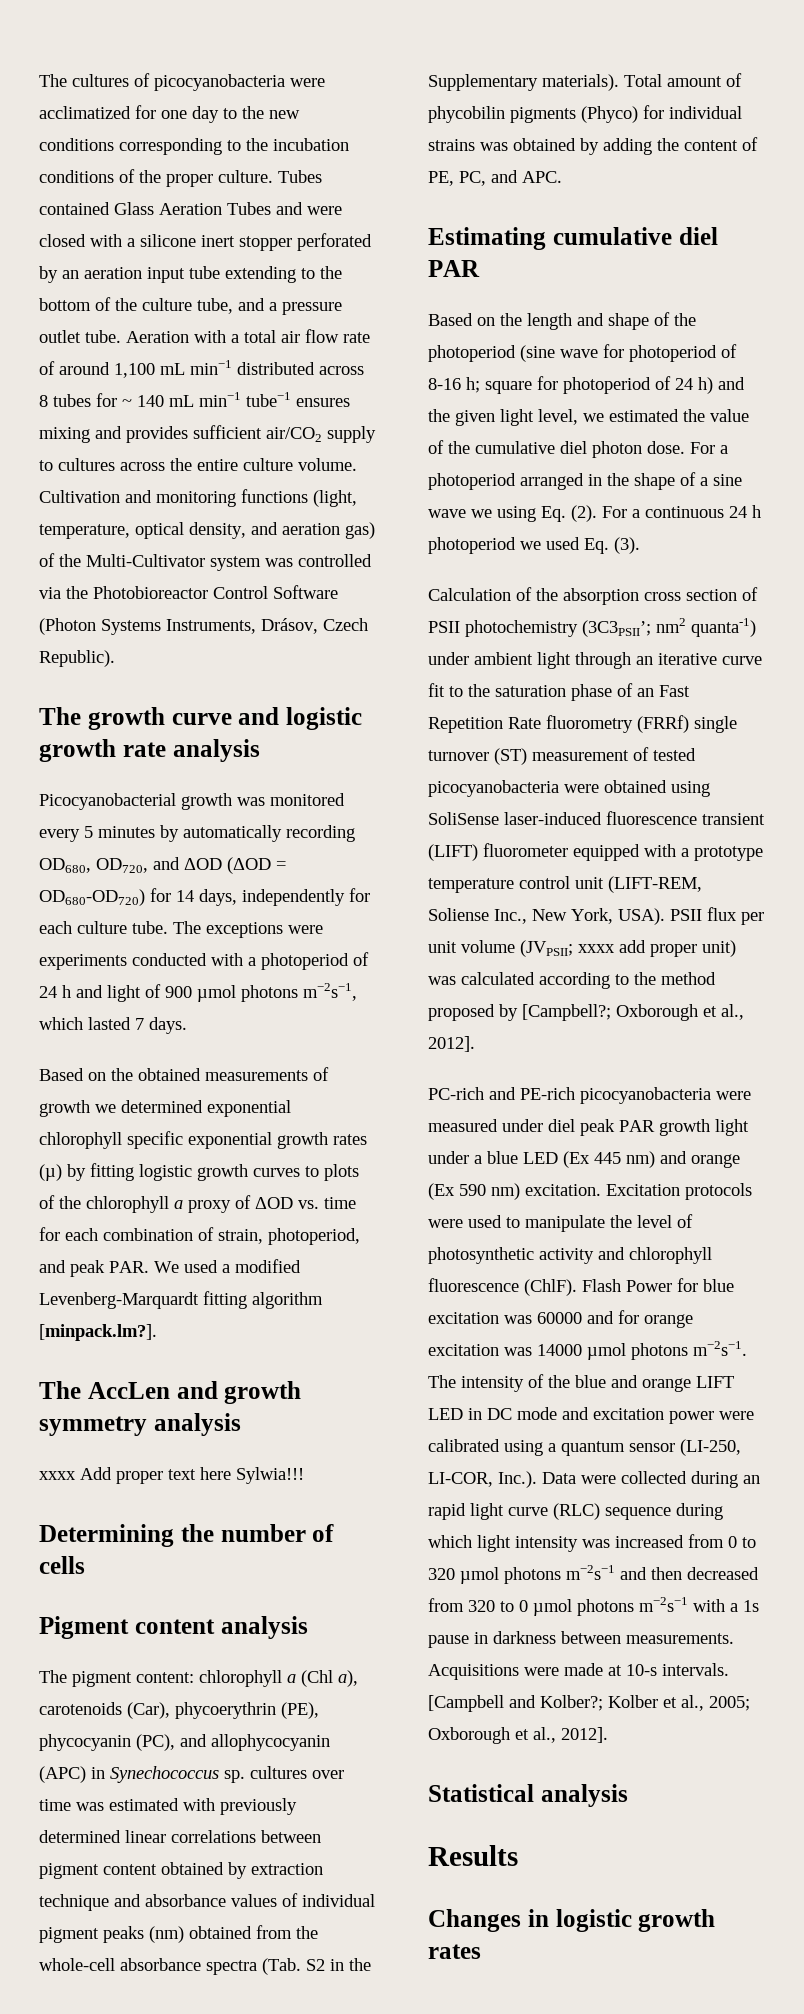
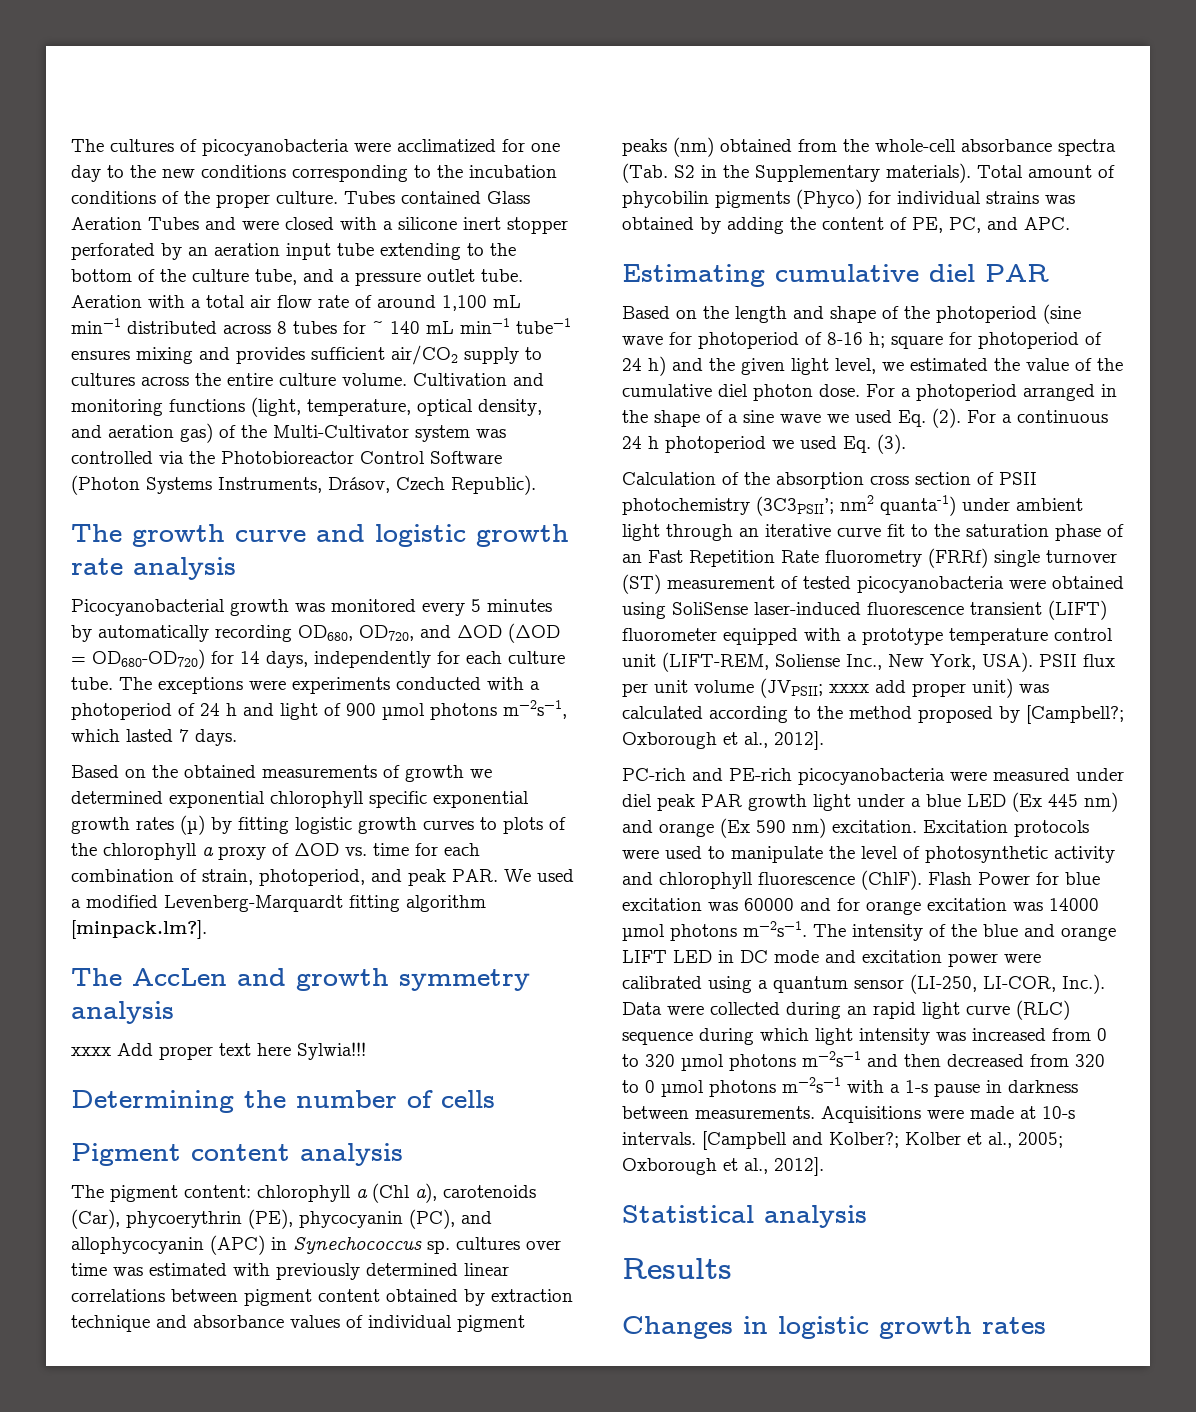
- For a photoperiod arranged in the shape of a sine wave we using Eq. (2).
+ For a photoperiod arranged in the shape of a sine wave we used Eq. (2).
- The intensity of the blue and orange LIFT LED in DC mode and excitation power were calibrated using a quantum sensor (LI-250, LI-COR, Inc.). Data were collected during an rapid light curve (RLC) sequence during which light intensity was increased from 0 to 320 µmol photons m−2s−1 and then decreased from 320 to 0 µmol photons m−2s−1 with a 1s pause in darkness between measurements.
+ The intensity of the blue and orange LIFT LED in DC mode and excitation power were calibrated using a quantum sensor (LI-250, LI-COR, Inc.). Data were collected during an rapid light curve (RLC) sequence during which light intensity was increased from 0 to 320 µmol photons m−2s−1 and then decreased from 320 to 0 µmol photons m−2s−1 with a 1-s pause in darkness between measurements.

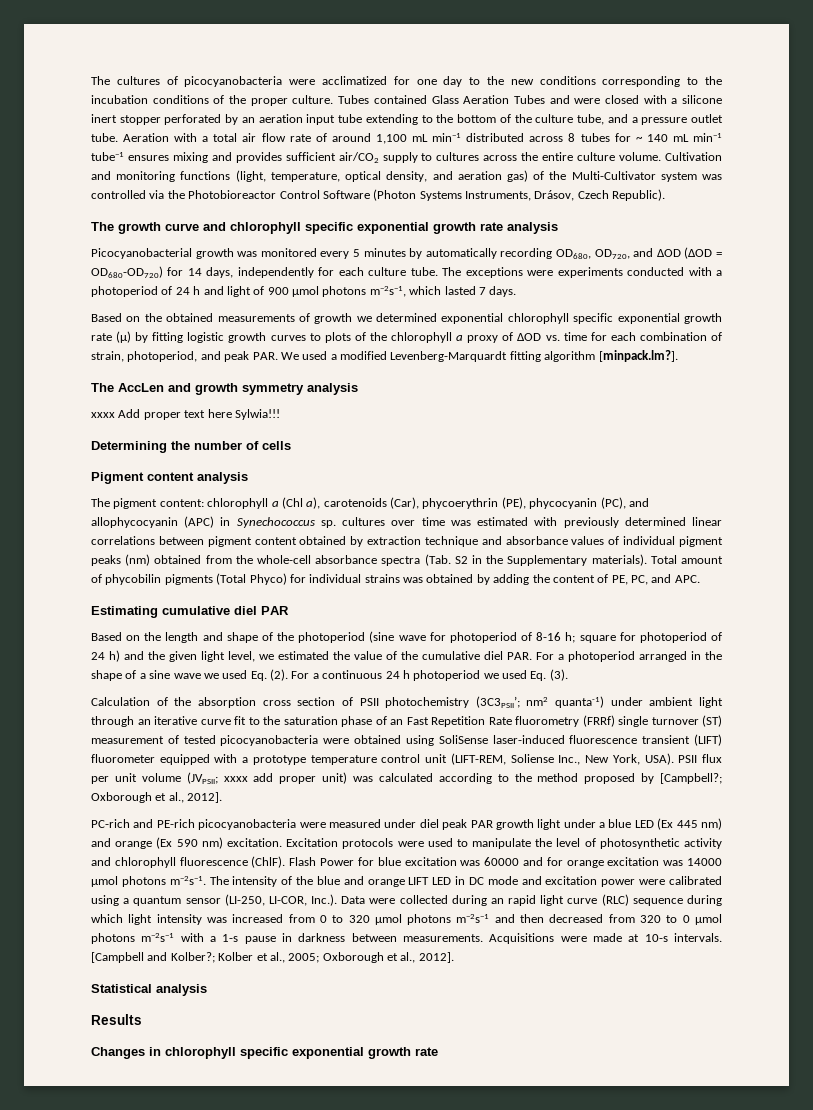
- The growth curve and logistic growth rate analysis
+ The growth curve and chlorophyll specific exponential growth rate analysis
- Based on the obtained measurements of growth we determined exponential chlorophyll specific exponential growth rates (µ) by fitting logistic growth curves to plots of the chlorophyll a proxy of ΔOD vs. time for each combination of strain, photoperiod, and peak PAR. We used a modified Levenberg-Marquardt fitting algorithm [minpack.lm?].
+ Based on the obtained measurements of growth we determined exponential chlorophyll specific exponential growth rate (µ) by fitting logistic growth curves to plots of the chlorophyll a proxy of ΔOD vs. time for each combination of strain, photoperiod, and peak PAR. We used a modified Levenberg-Marquardt fitting algorithm [minpack.lm?].
- Total amount of phycobilin pigments (Phyco) for individual strains was obtained by adding the content of PE, PC, and APC.
+ Total amount of phycobilin pigments (Total Phyco) for individual strains was obtained by adding the content of PE, PC, and APC.
- Based on the length and shape of the photoperiod (sine wave for photoperiod of 8-16 h; square for photoperiod of 24 h) and the given light level, we estimated the value of the cumulative diel photon dose. For a photoperiod arranged in the shape of a sine wave we used Eq. (2).
+ Based on the length and shape of the photoperiod (sine wave for photoperiod of 8-16 h; square for photoperiod of 24 h) and the given light level, we estimated the value of the cumulative diel PAR. For a photoperiod arranged in the shape of a sine wave we used Eq. (2).
- Changes in logistic growth rates
+ Changes in chlorophyll specific exponential growth rate

